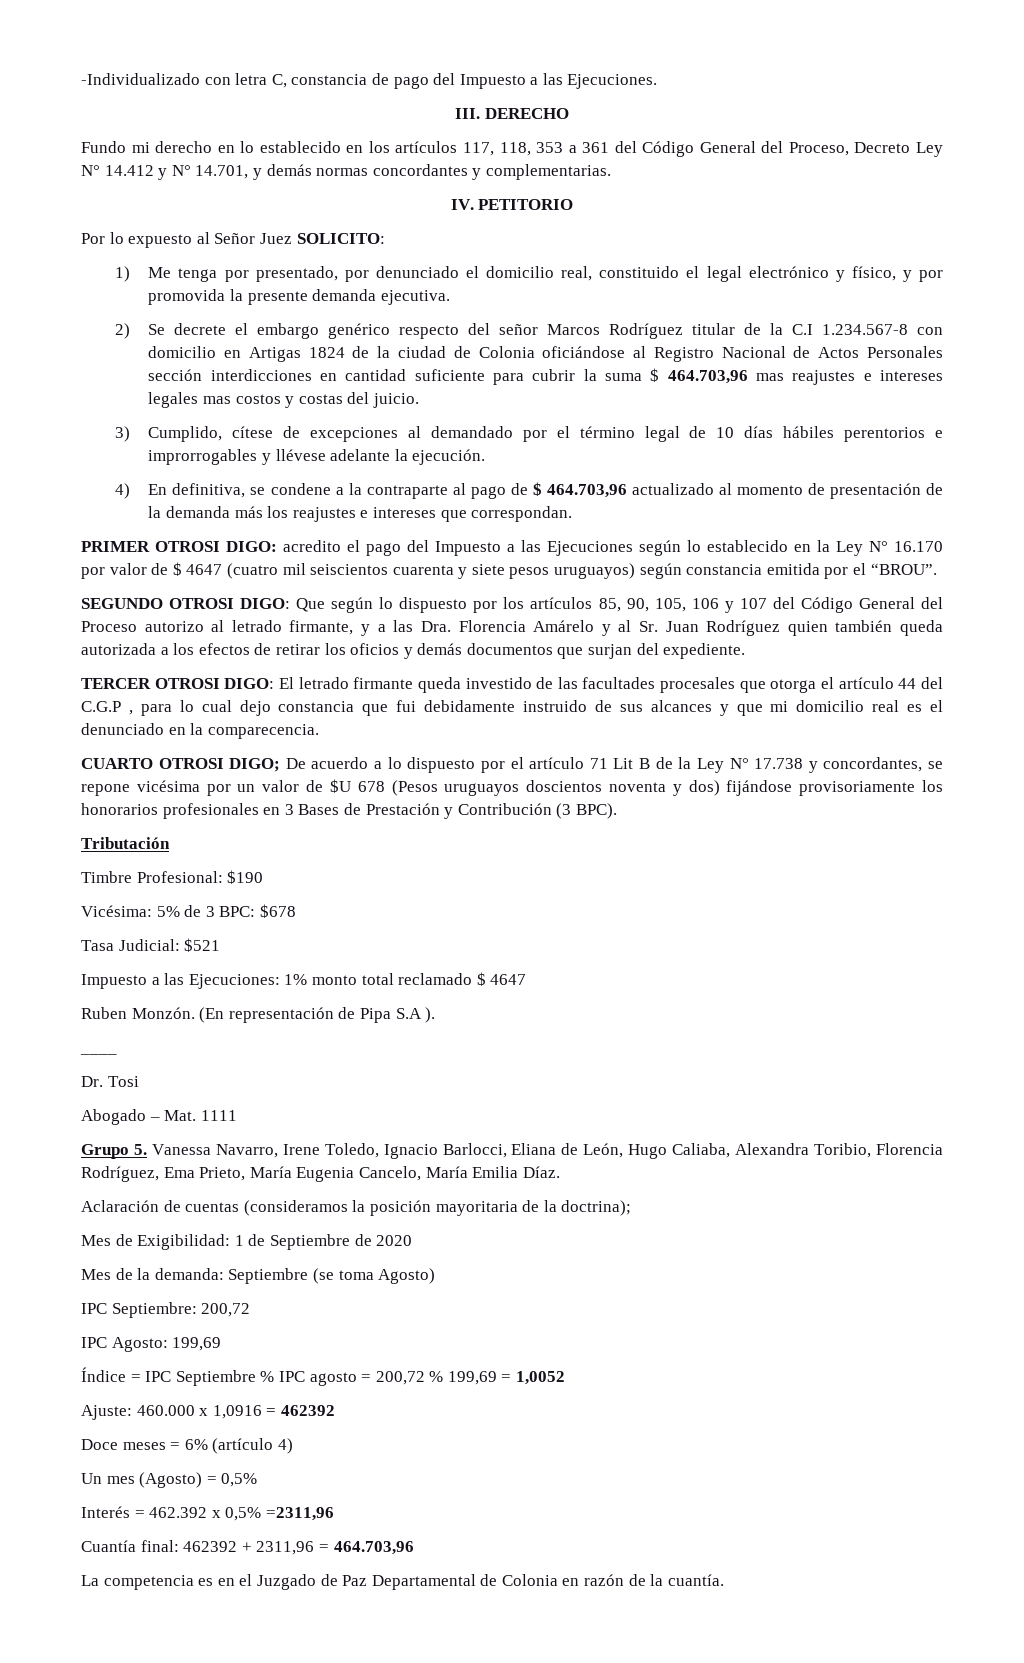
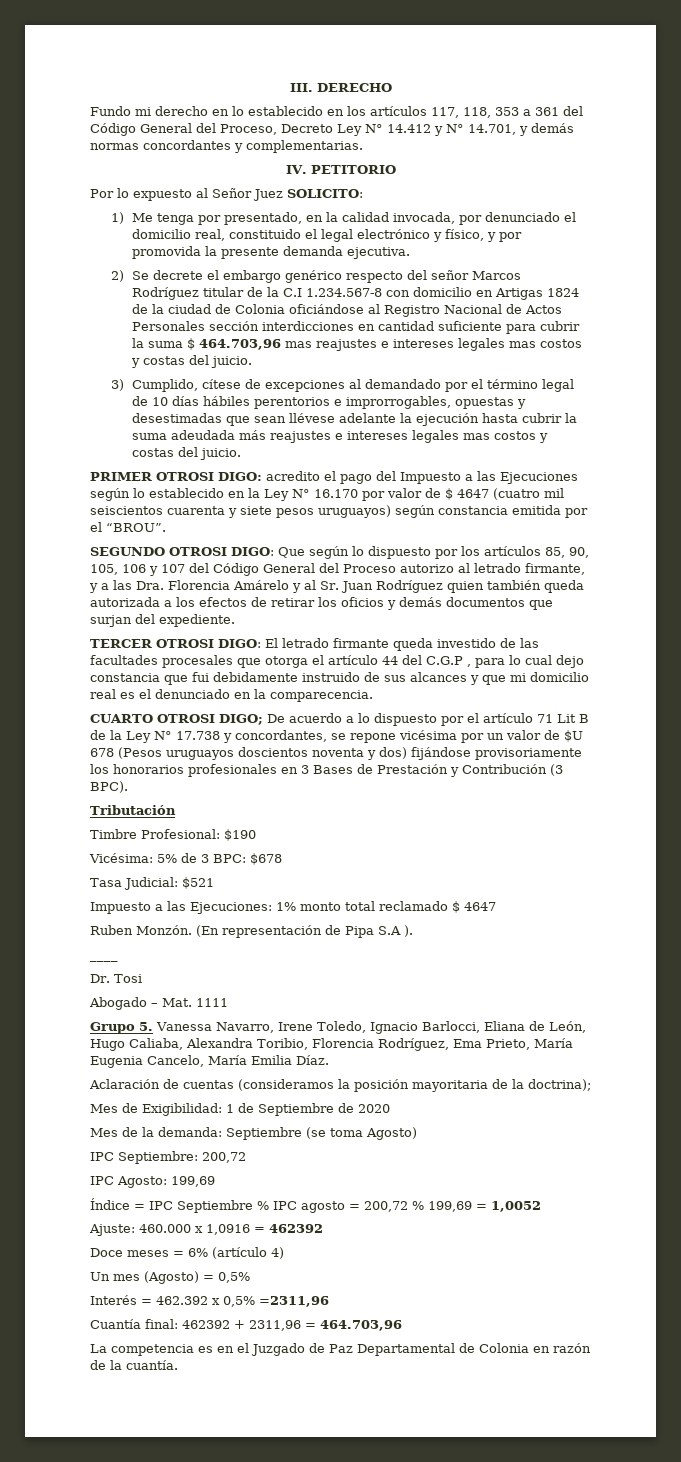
- -Individualizado con letra C, constancia de pago del Impuesto a las Ejecuciones.
- 1) Me tenga por presentado, por denunciado el domicilio real, constituido el legal electrónico y físico, y por promovida la presente demanda ejecutiva.
+ 1) Me tenga por presentado, en la calidad invocada, por denunciado el domicilio real, constituido el legal electrónico y físico, y por promovida la presente demanda ejecutiva.
- 3) Cumplido, cítese de excepciones al demandado por el término legal de 10 días hábiles perentorios e improrrogables y llévese adelante la ejecución.
- 4) En definitiva, se condene a la contraparte al pago de $ 464.703,96 actualizado al momento de presentación de la demanda más los reajustes e intereses que correspondan.
+ 3) Cumplido, cítese de excepciones al demandado por el término legal de 10 días hábiles perentorios e improrrogables, opuestas y desestimadas que sean llévese adelante la ejecución hasta cubrir la suma adeudada más reajustes e intereses legales mas costos y costas del juicio.

